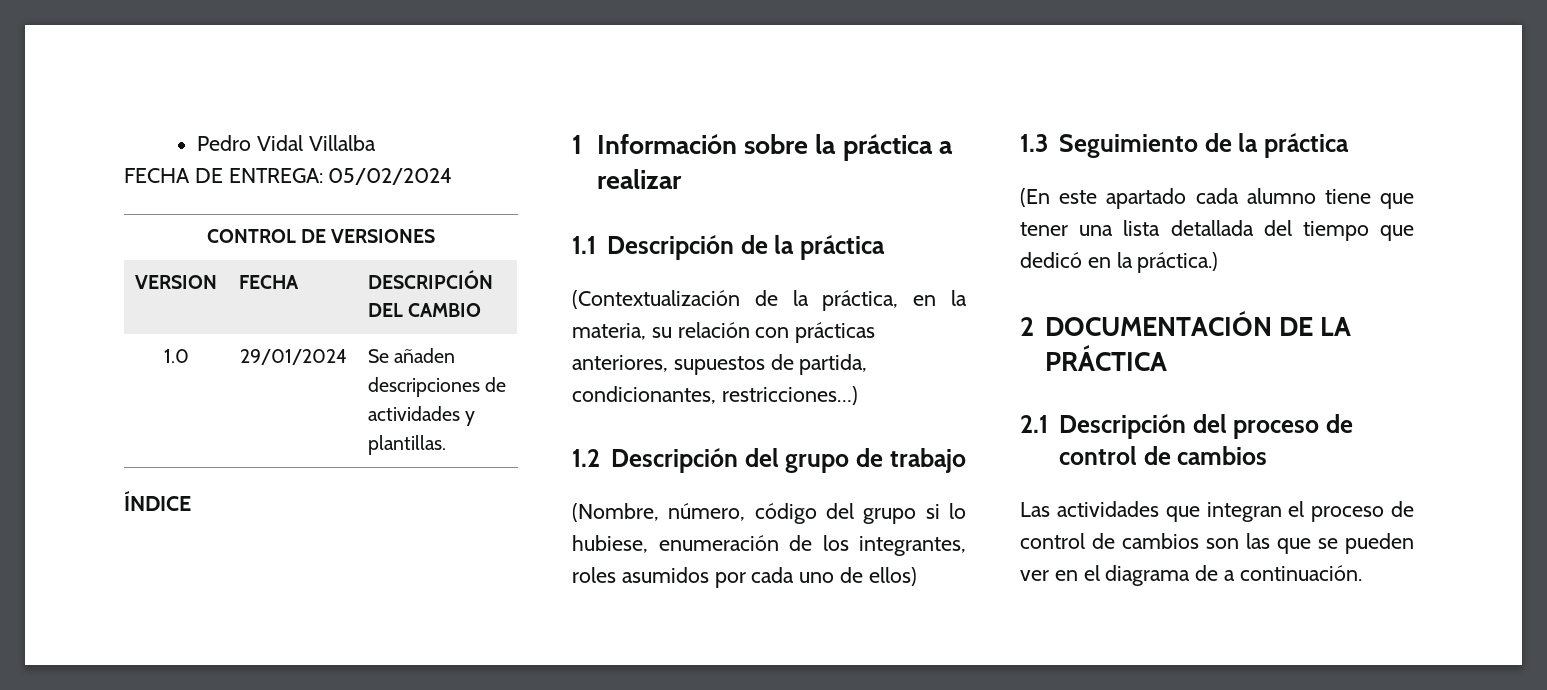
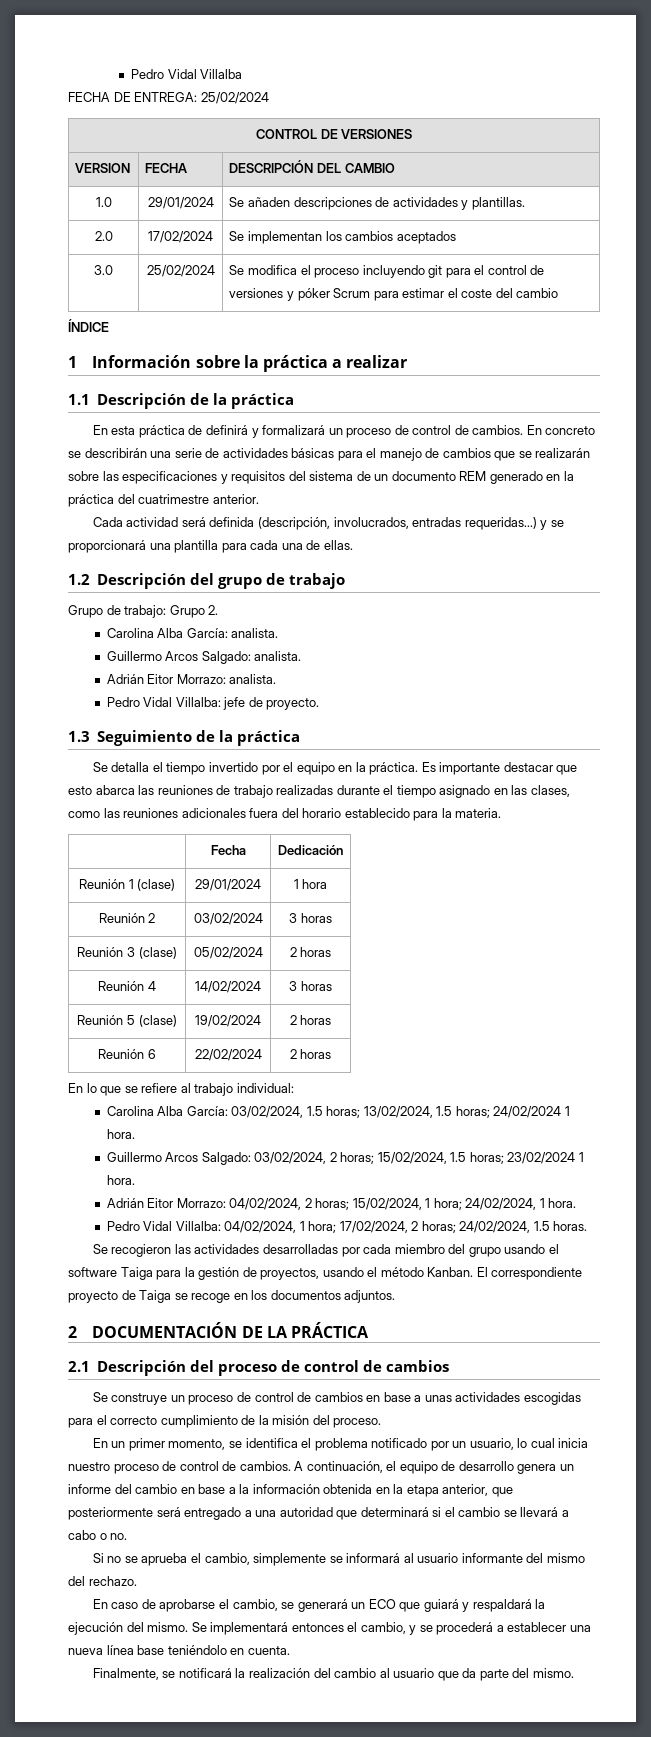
- FECHA DE ENTREGA: 05/02/2024
+ FECHA DE ENTREGA: 25/02/2024
+ 2.0 | 17/02/2024 | Se implementan los cambios aceptados
+ 3.0 | 25/02/2024 | Se modifica el proceso incluyendo git para el control de versiones y póker Scrum para estimar el coste del cambio
- (Contextualización de la práctica, en la materia, su relación con prácticas anteriores, supuestos de partida, condicionantes, restricciones…)
+ En esta práctica de definirá y formalizará un proceso de control de cambios. En concreto se describirán una serie de actividades básicas para el manejo de cambios que se realizarán sobre las especificaciones y requisitos del sistema de un documento REM generado en la práctica del cuatrimestre anterior.
+ Cada actividad será definida (descripción, involucrados, entradas requeridas...) y se proporcionará una plantilla para cada una de ellas.
- (Nombre, número, código del grupo si lo hubiese, enumeración de los integrantes, roles asumidos por cada uno de ellos)
+ Grupo de trabajo: Grupo 2.
+ Carolina Alba García: analista.
+ Guillermo Arcos Salgado: analista.
+ Adrián Eitor Morrazo: analista.
+ Pedro Vidal Villalba: jefe de proyecto.
- (En este apartado cada alumno tiene que tener una lista detallada del tiempo que dedicó en la práctica.)
+ Se detalla el tiempo invertido por el equipo en la práctica. Es importante destacar que esto abarca las reuniones de trabajo realizadas durante el tiempo asignado en las clases, como las reuniones adicionales fuera del horario establecido para la materia.
+ | Fecha | Dedicación
+ Reunión 1 (clase) | 29/01/2024 | 1 hora
+ Reunión 2 | 03/02/2024 | 3 horas
+ Reunión 3 (clase) | 05/02/2024 | 2 horas
+ Reunión 4 | 14/02/2024 | 3 horas
+ Reunión 5 (clase) | 19/02/2024 | 2 horas
+ Reunión 6 | 22/02/2024 | 2 horas
+ En lo que se refiere al trabajo individual:
+ Carolina Alba García: 03/02/2024, 1.5 horas; 13/02/2024, 1.5 horas; 24/02/2024 1 hora.
+ Guillermo Arcos Salgado: 03/02/2024, 2 horas; 15/02/2024, 1.5 horas; 23/02/2024 1 hora.
+ Adrián Eitor Morrazo: 04/02/2024, 2 horas; 15/02/2024, 1 hora; 24/02/2024, 1 hora.
+ Pedro Vidal Villalba: 04/02/2024, 1 hora; 17/02/2024, 2 horas; 24/02/2024, 1.5 horas.
+ Se recogieron las actividades desarrolladas por cada miembro del grupo usando el software Taiga para la gestión de proyectos, usando el método Kanban. El correspondiente proyecto de Taiga se recoge en los documentos adjuntos.
- Las actividades que integran el proceso de control de cambios son las que se pueden ver en el diagrama de a continuación.
+ Se construye un proceso de control de cambios en base a unas actividades escogidas para el correcto cumplimiento de la misión del proceso.
+ En un primer momento, se identifica el problema notificado por un usuario, lo cual inicia nuestro proceso de control de cambios. A continuación, el equipo de desarrollo genera un informe del cambio en base a la información obtenida en la etapa anterior, que posteriormente será entregado a una autoridad que determinará si el cambio se llevará a cabo o no.
+ Si no se aprueba el cambio, simplemente se informará al usuario informante del mismo del rechazo.
+ En caso de aprobarse el cambio, se generará un ECO que guiará y respaldará la ejecución del mismo. Se implementará entonces el cambio, y se procederá a establecer una nueva línea base teniéndolo en cuenta.
+ Finalmente, se notificará la realización del cambio al usuario que da parte del mismo.

